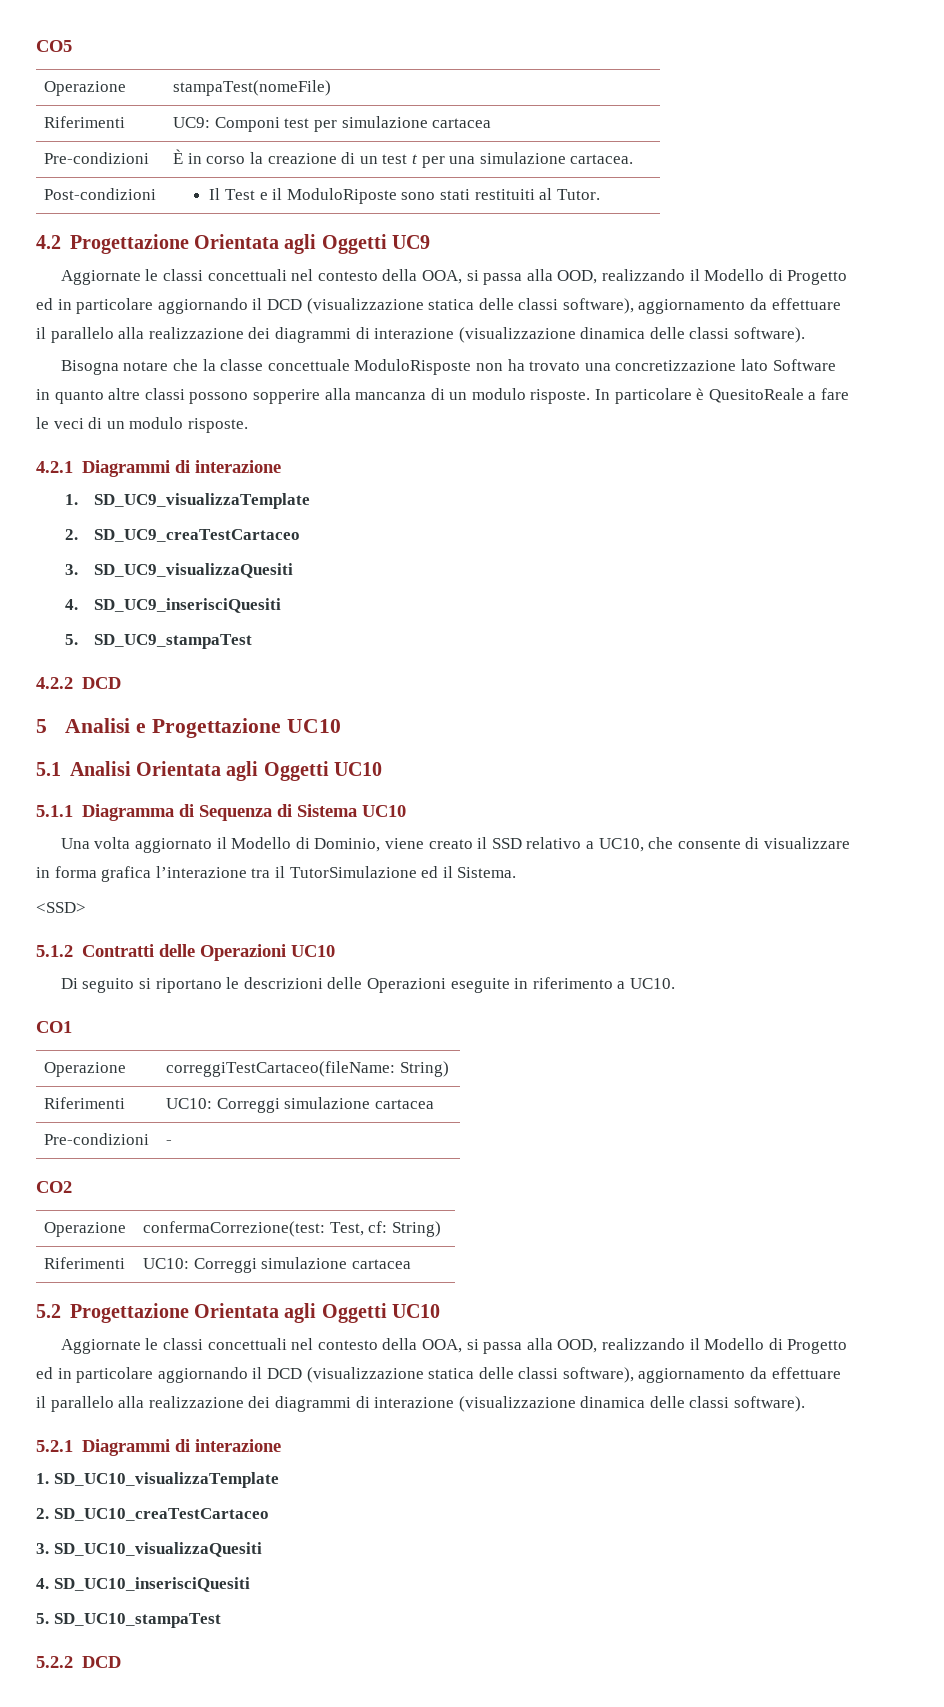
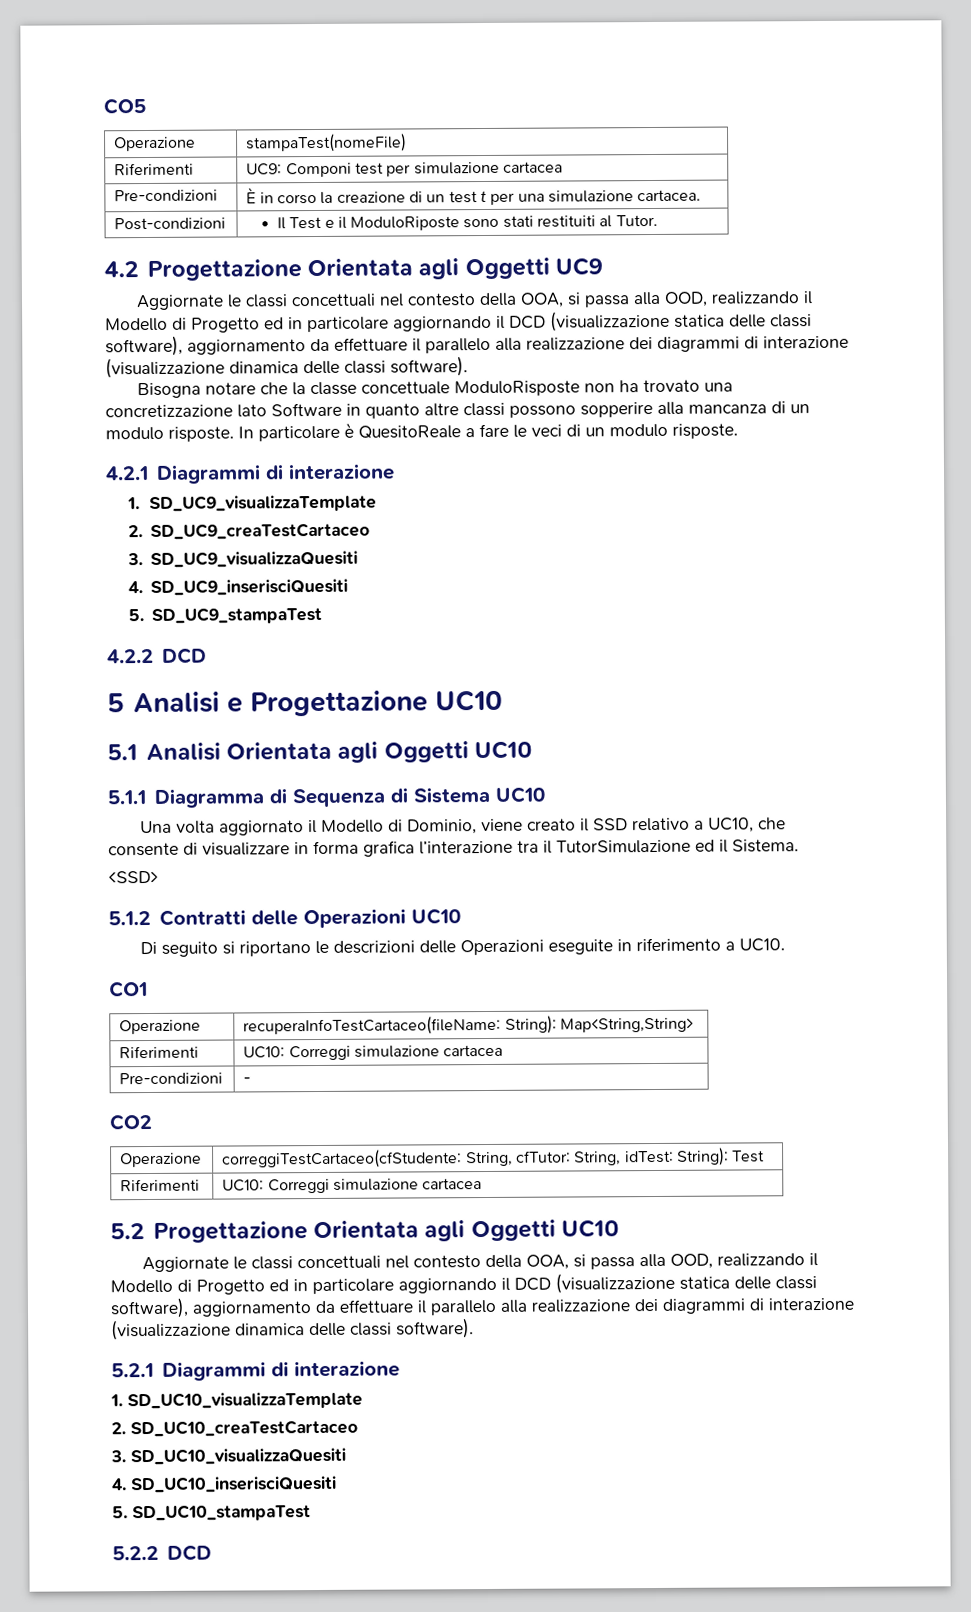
- Operazione | correggiTestCartaceo(fileName: String)
+ Operazione | recuperaInfoTestCartaceo(fileName: String): Map<String,String>
- Operazione | confermaCorrezione(test: Test, cf: String)
+ Operazione | correggiTestCartaceo(cfStudente: String, cfTutor: String, idTest: String): Test

